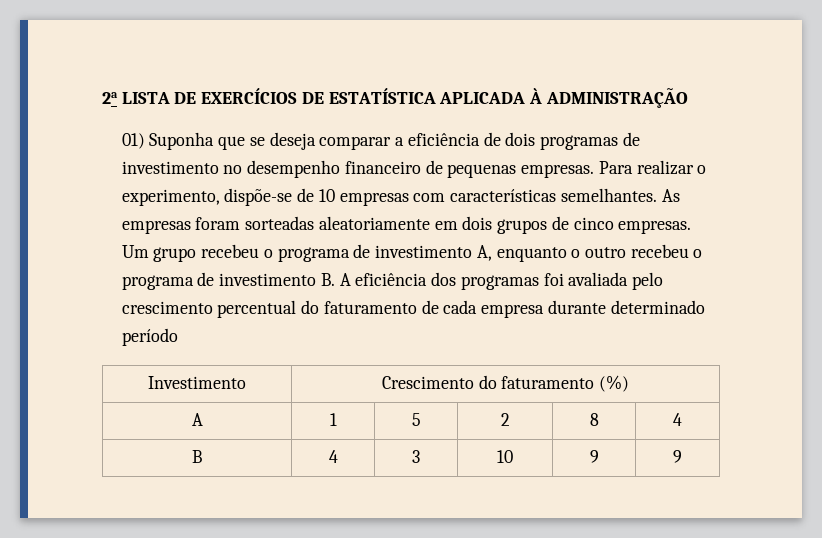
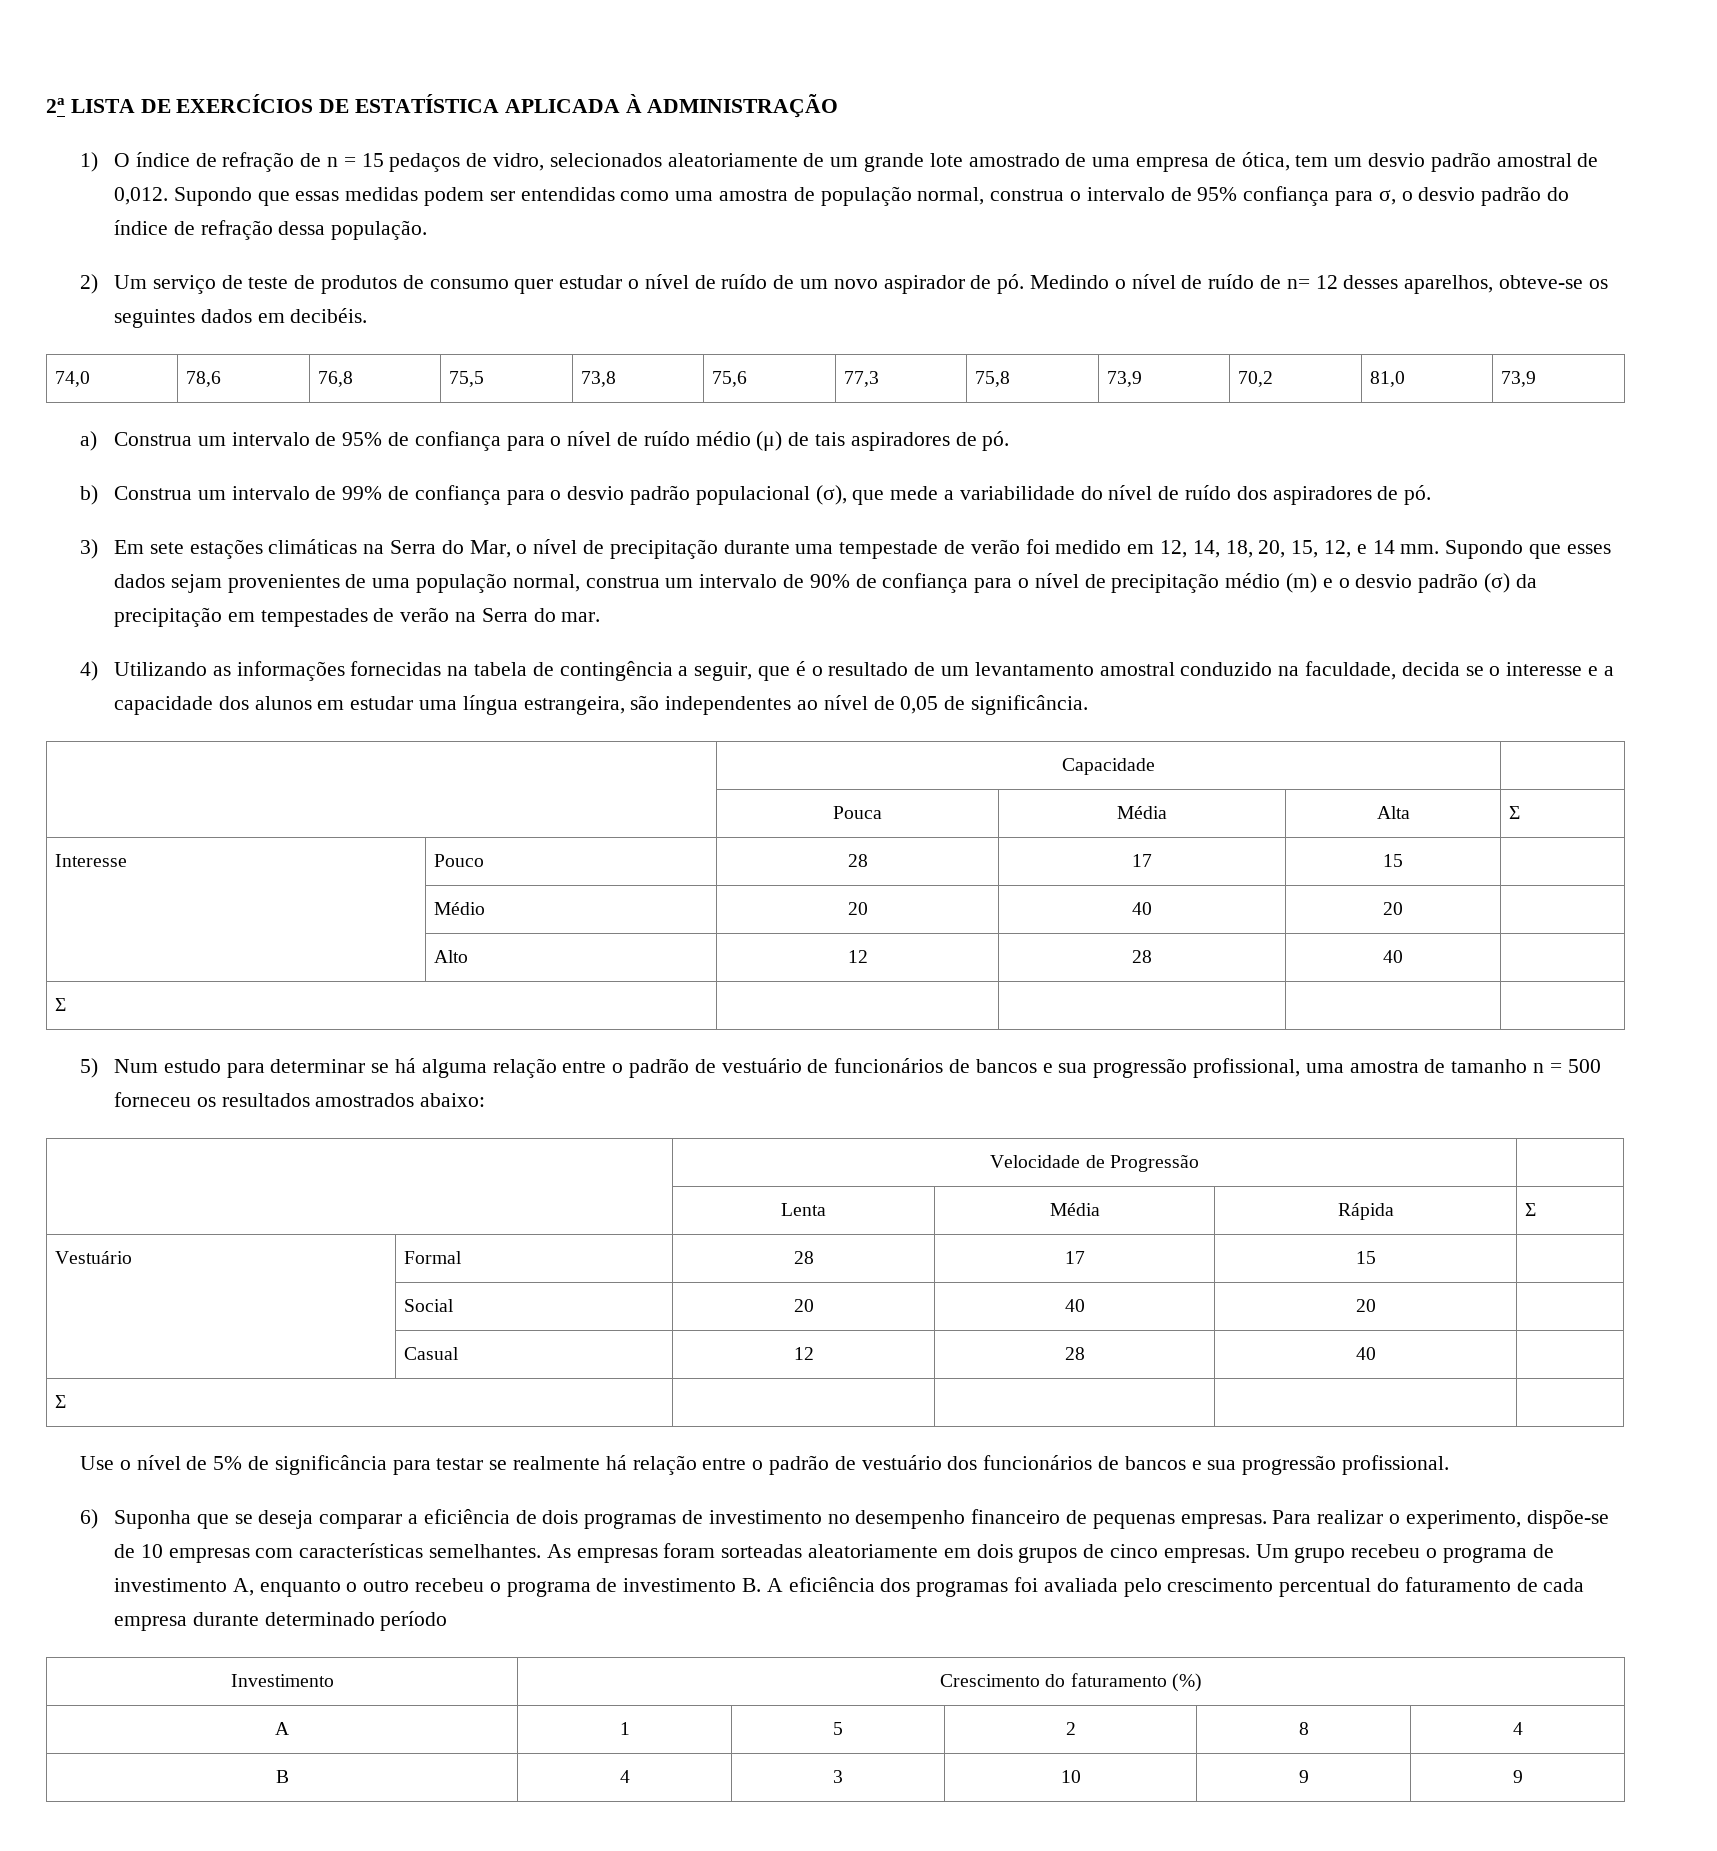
- 01) Suponha que se deseja comparar a eficiência de dois programas de investimento no desempenho financeiro de pequenas empresas.
+ 1) O índice de refração de n = 15 pedaços de vidro, selecionados aleatoriamente de um grande lote amostrado de uma empresa de ótica, tem um desvio padrão amostral de 0,012. Supondo que essas medidas podem ser entendidas como uma amostra de população normal, construa o intervalo de 95% confiança para σ, o desvio padrão do índice de refração dessa população.
+ 2) Um serviço de teste de produtos de consumo quer estudar o nível de ruído de um novo aspirador de pó. Medindo o nível de ruído de n= 12 desses aparelhos, obteve-se os seguintes dados em decibéis.
+ 74,0 | 78,6 | 76,8 | 75,5 | 73,8 | 75,6 | 77,3 | 75,8 | 73,9 | 70,2 | 81,0 | 73,9
+ a) Construa um intervalo de 95% de confiança para o nível de ruído médio (μ) de tais aspiradores de pó.
+ b) Construa um intervalo de 99% de confiança para o desvio padrão populacional (σ), que mede a variabilidade do nível de ruído dos aspiradores de pó.
+ 3) Em sete estações climáticas na Serra do Mar, o nível de precipitação durante uma tempestade de verão foi medido em 12, 14, 18, 20, 15, 12, e 14 mm. Supondo que esses dados sejam provenientes de uma população normal, construa um intervalo de 90% de confiança para o nível de precipitação médio (m) e o desvio padrão (σ) da precipitação em tempestades de verão na Serra do mar.
+ 4) Utilizando as informações fornecidas na tabela de contingência a seguir, que é o resultado de um levantamento amostral conduzido na faculdade, decida se o interesse e a capacidade dos alunos em estudar uma língua estrangeira, são independentes ao nível de 0,05 de significância.
+ | Capacidade |
+ | Pouca | Média | Alta | Σ
+ Interesse | Pouco | 28 | 17 | 15 |
+ | Médio | 20 | 40 | 20 |
+ | Alto | 12 | 28 | 40 |
+ Σ | | | |
+ 5) Num estudo para determinar se há alguma relação entre o padrão de vestuário de funcionários de bancos e sua progressão profissional, uma amostra de tamanho n = 500 forneceu os resultados amostrados abaixo:
+ | Velocidade de Progressão |
+ | Lenta | Média | Rápida | Σ
+ Vestuário | Formal | 28 | 17 | 15 |
+ | Social | 20 | 40 | 20 |
+ | Casual | 12 | 28 | 40 |
+ Σ | | | |
+ Use o nível de 5% de significância para testar se realmente há relação entre o padrão de vestuário dos funcionários de bancos e sua progressão profissional.
+ 6) Suponha que se deseja comparar a eficiência de dois programas de investimento no desempenho financeiro de pequenas empresas.

